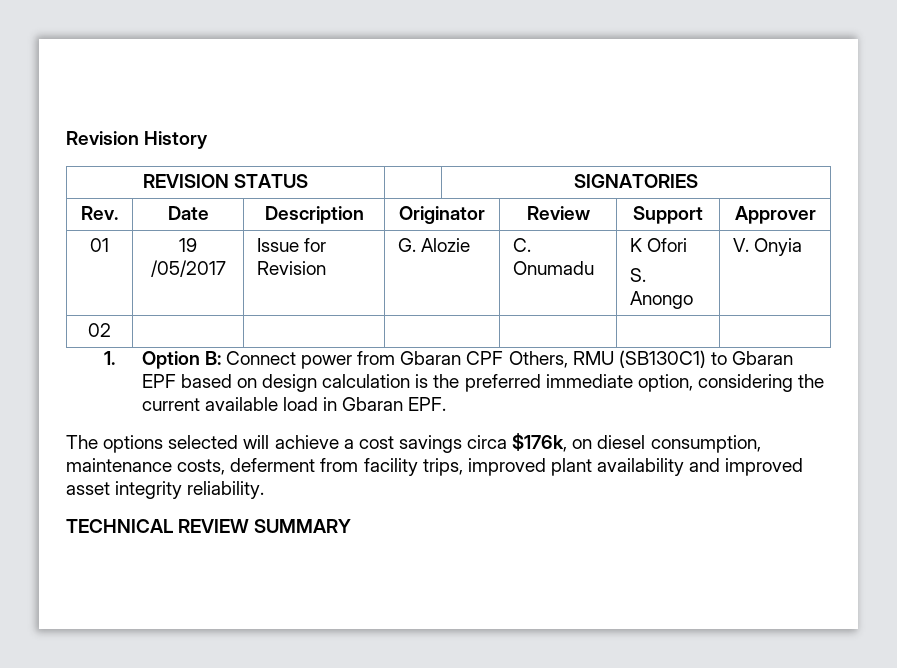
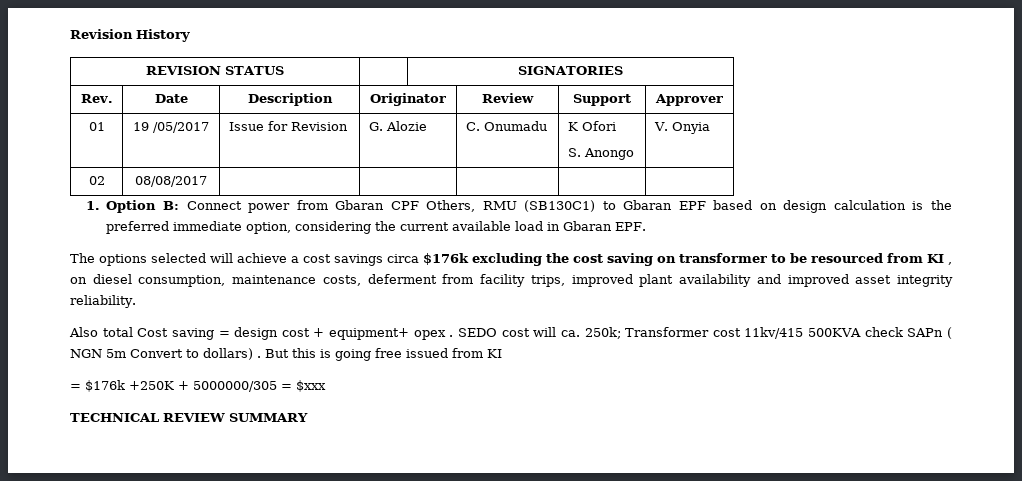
- 02 | | | | | |
+ 02 | 08/08/2017 | | | | |
- The options selected will achieve a cost savings circa $176k, on diesel consumption, maintenance costs, deferment from facility trips, improved plant availability and improved asset integrity reliability.
+ The options selected will achieve a cost savings circa $176k excluding the cost saving on transformer to be resourced from KI , on diesel consumption, maintenance costs, deferment from facility trips, improved plant availability and improved asset integrity reliability.
+ Also total Cost saving = design cost + equipment+ opex . SEDO cost will ca. 250k; Transformer cost 11kv/415 500KVA check SAPn ( NGN 5m Convert to dollars) . But this is going free issued from KI
+ = $176k +250K + 5000000/305 = $xxx

